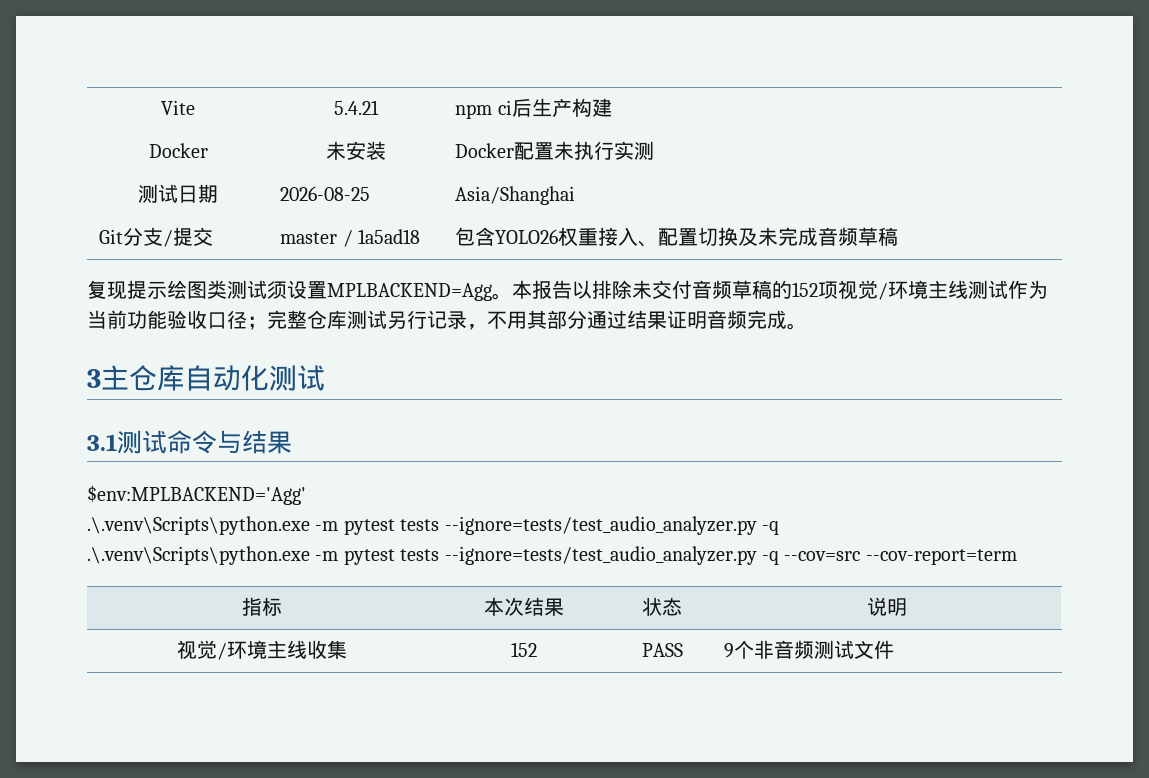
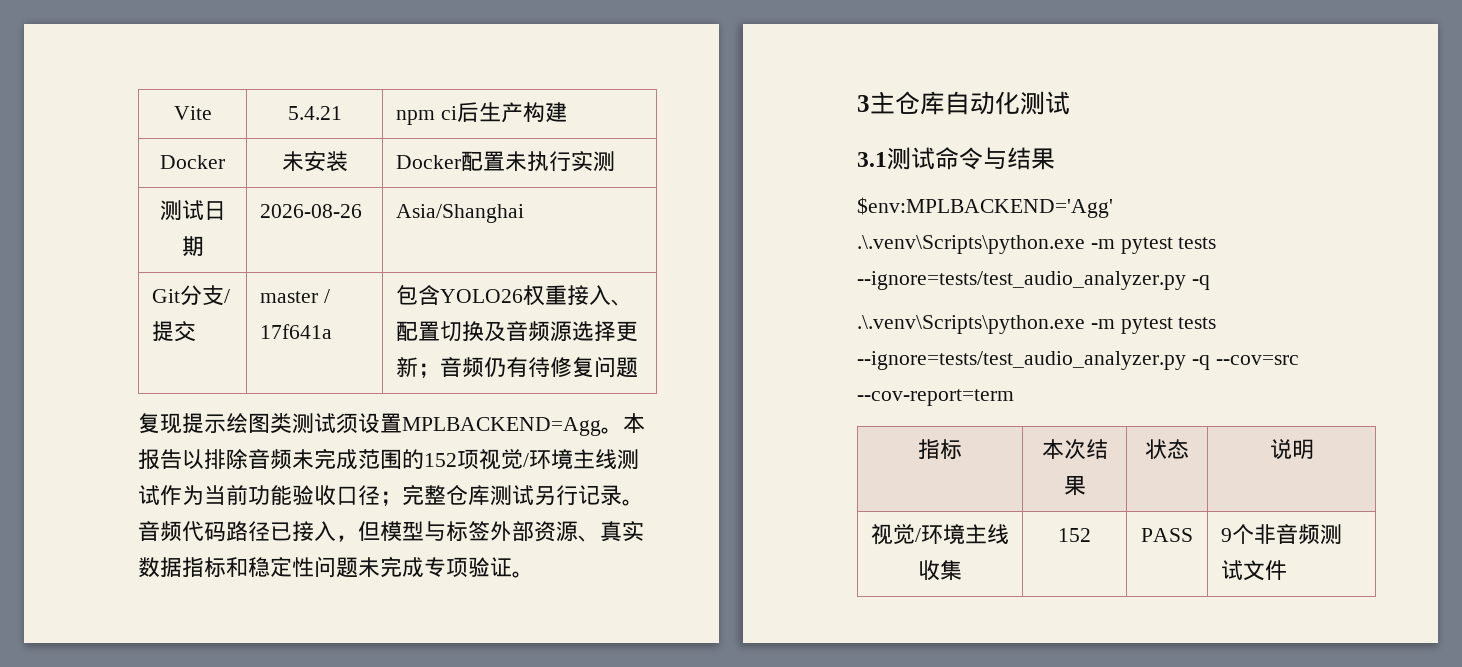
- 测试日期 | 2026-08-25 | Asia/Shanghai
+ 测试日期 | 2026-08-26 | Asia/Shanghai
- Git分支/提交 | master / 1a5ad18 | 包含YOLO26权重接入、配置切换及未完成音频草稿
+ Git分支/提交 | master / 17f641a | 包含YOLO26权重接入、配置切换及音频源选择更新；音频仍有待修复问题
- 本报告以排除未交付音频草稿的152项视觉/环境主线测试作为当前功能验收口径；完整仓库测试另行记录，不用其部分通过结果证明音频完成。
+ 本报告以排除音频未完成范围的152项视觉/环境主线测试作为当前功能验收口径；完整仓库测试另行记录。音频代码路径已接入，但模型与标签外部资源、真实数据指标和稳定性问题未完成专项验证。

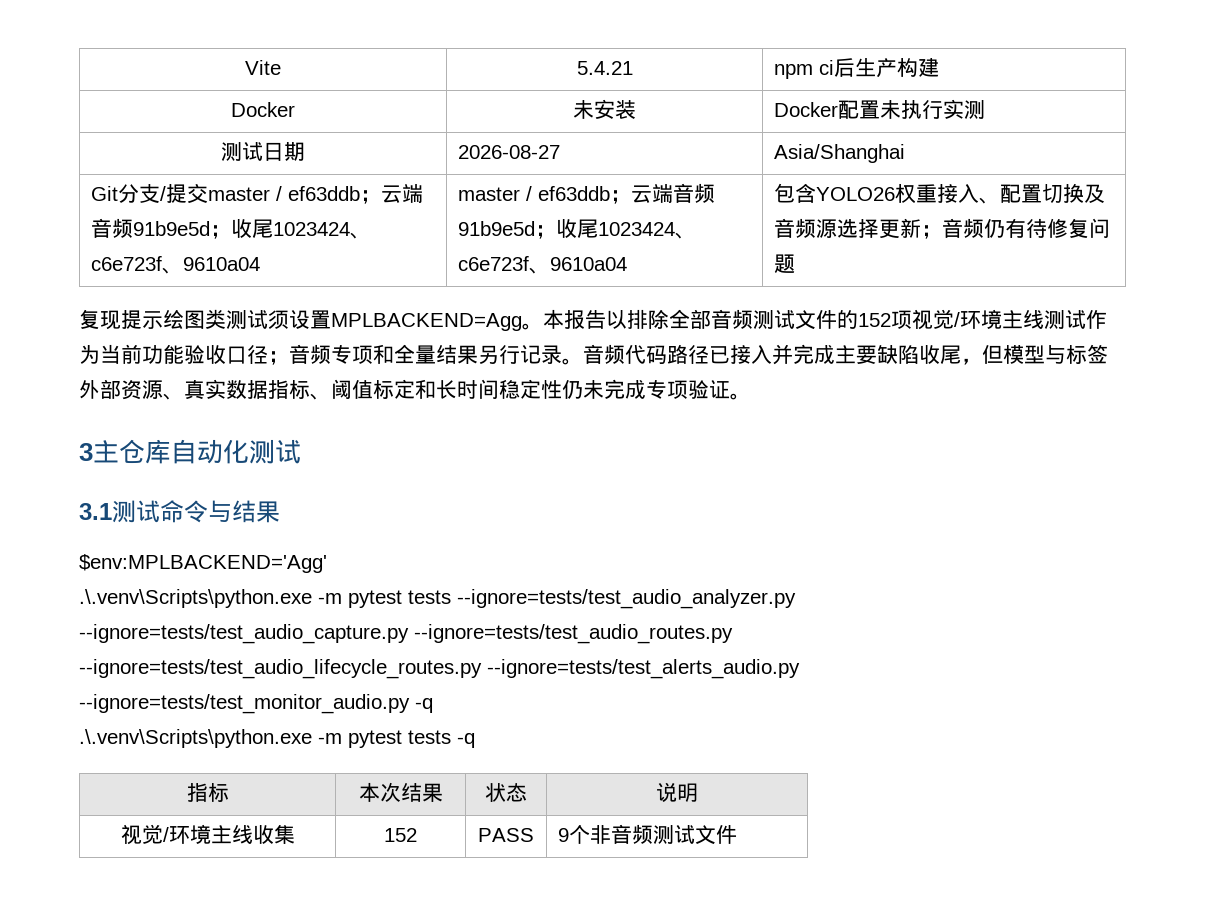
- 测试日期 | 2026-08-26 | Asia/Shanghai
+ 测试日期 | 2026-08-27 | Asia/Shanghai
- Git分支/提交 | master / 17f641a
+ Git分支/提交master / ef63ddb；云端音频91b9e5d；收尾1023424、c6e723f、9610a04 | master / ef63ddb；云端音频91b9e5d；收尾1023424、c6e723f、9610a04
- 本报告以排除音频未完成范围的152项视觉/环境主线测试作为当前功能验收口径；完整仓库测试另行记录。
+ 本报告以排除全部音频测试文件的152项视觉/环境主线测试作为当前功能验收口径；音频专项和全量结果另行记录。
- 音频代码路径已接入，但模型与标签外部资源、真实数据指标和稳定性问题未完成专项验证。
+ 音频代码路径已接入并完成主要缺陷收尾，但模型与标签外部资源、真实数据指标、阈值标定和长时间稳定性仍未完成专项验证。
  $env:MPLBACKEND='Agg'
- .\.venv\Scripts\python.exe -m pytest tests --ignore=tests/test_audio_analyzer.py -q
+ .\.venv\Scripts\python.exe -m pytest tests --ignore=tests/test_audio_analyzer.py --ignore=tests/test_audio_capture.py --ignore=tests/test_audio_routes.py --ignore=tests/test_audio_lifecycle_routes.py --ignore=tests/test_alerts_audio.py --ignore=tests/test_monitor_audio.py -q
- .\.venv\Scripts\python.exe -m pytest tests --ignore=tests/test_audio_analyzer.py -q --cov=src --cov-report=term
+ .\.venv\Scripts\python.exe -m pytest tests -q

